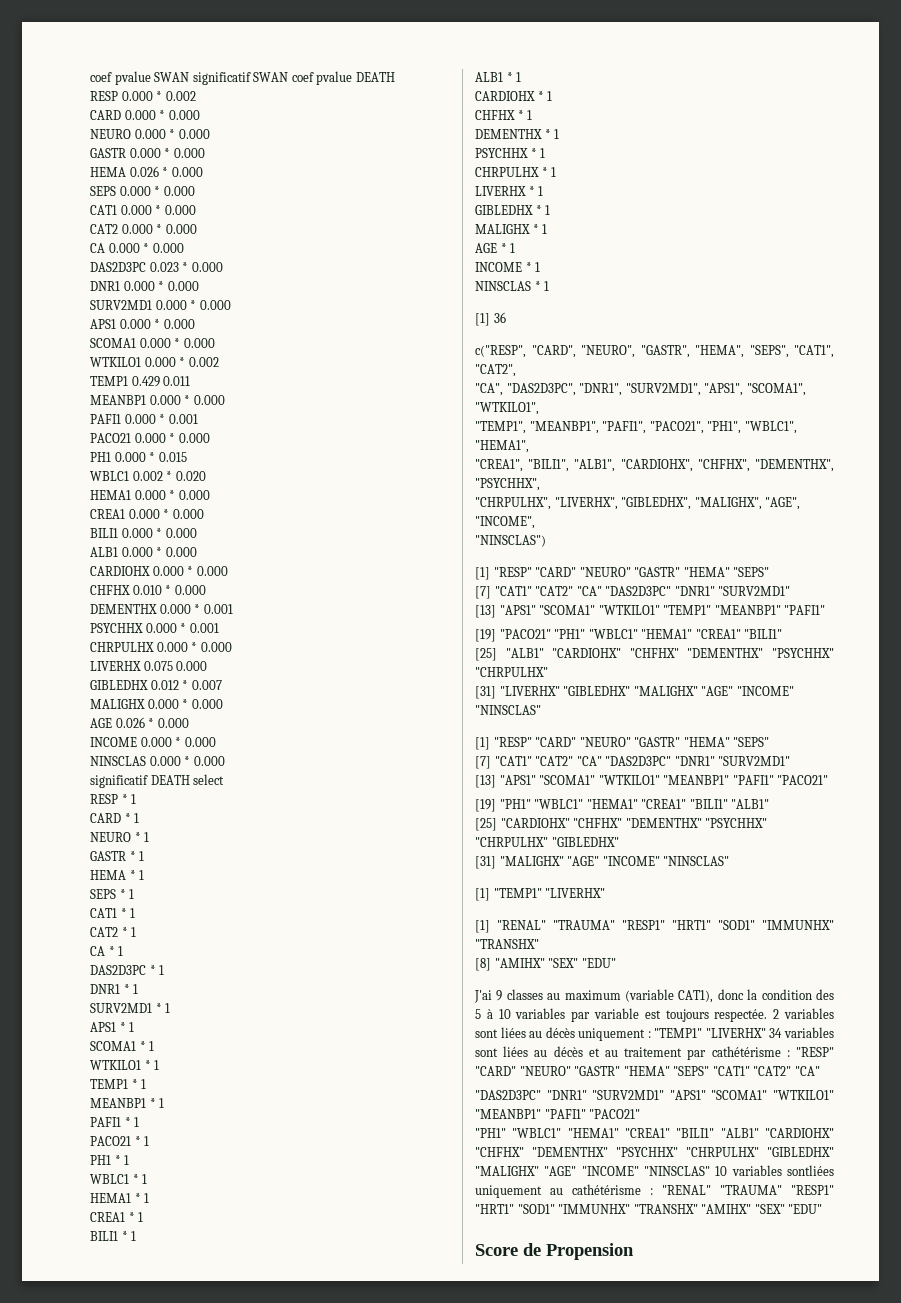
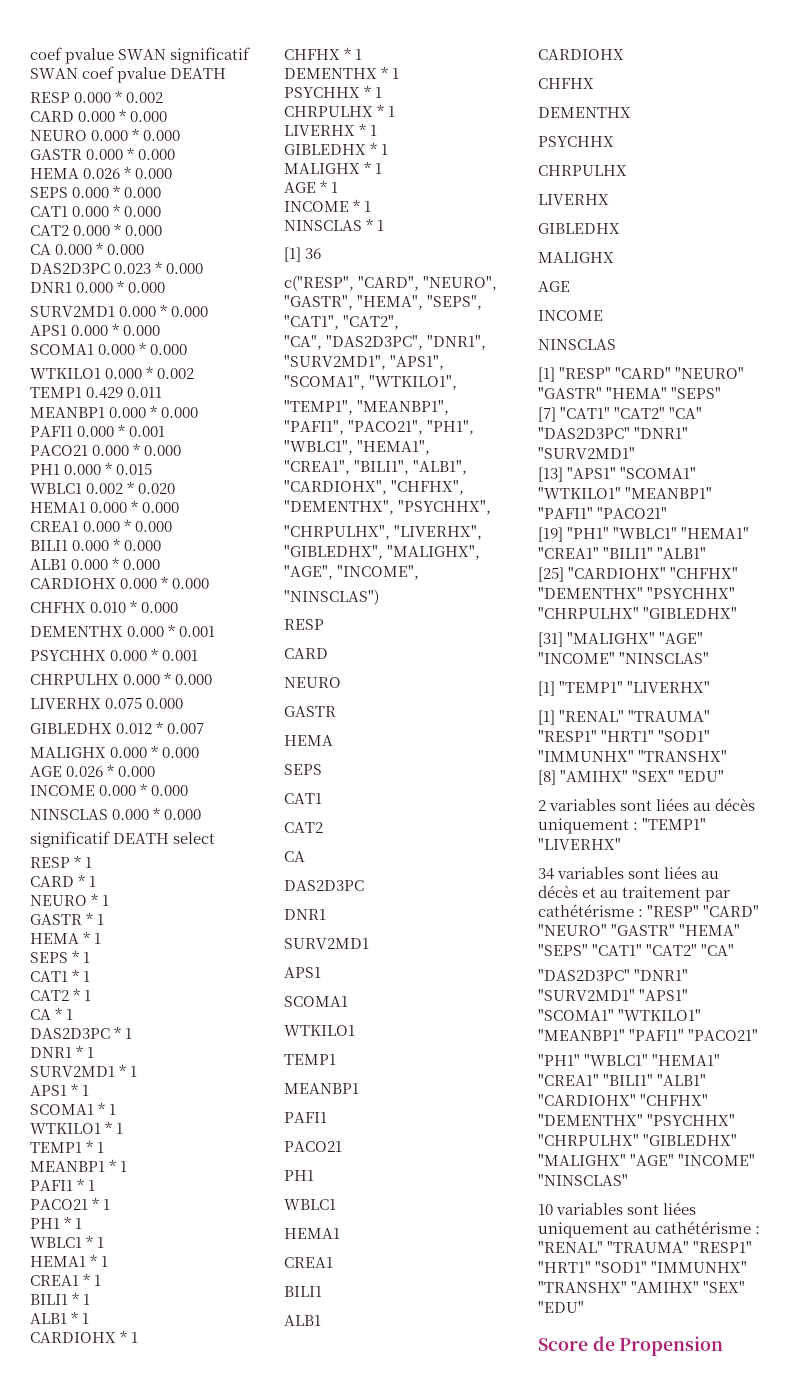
  "NINSCLAS")
- [1] "RESP" "CARD" "NEURO" "GASTR" "HEMA" "SEPS"
- [7] "CAT1" "CAT2" "CA" "DAS2D3PC" "DNR1" "SURV2MD1"
- [13] "APS1" "SCOMA1" "WTKILO1" "TEMP1" "MEANBP1" "PAFI1"
- [19] "PACO21" "PH1" "WBLC1" "HEMA1" "CREA1" "BILI1"
- [25] "ALB1" "CARDIOHX" "CHFHX" "DEMENTHX" "PSYCHHX" "CHRPULHX"
- [31] "LIVERHX" "GIBLEDHX" "MALIGHX" "AGE" "INCOME" "NINSCLAS"
+ RESP
+ CARD
+ NEURO
+ GASTR
+ HEMA
+ SEPS
+ CAT1
+ CAT2
+ CA
+ DAS2D3PC
+ DNR1
+ SURV2MD1
+ APS1
+ SCOMA1
+ WTKILO1
+ TEMP1
+ MEANBP1
+ PAFI1
+ PACO21
+ PH1
+ WBLC1
+ HEMA1
+ CREA1
+ BILI1
+ ALB1
+ CARDIOHX
+ CHFHX
+ DEMENTHX
+ PSYCHHX
+ CHRPULHX
+ LIVERHX
+ GIBLEDHX
+ MALIGHX
+ AGE
+ INCOME
+ NINSCLAS
- J'ai 9 classes au maximum (variable CAT1), donc la condition des 5 à 10 variables par variable est toujours respectée. 2 variables sont liées au décès uniquement : "TEMP1" "LIVERHX" 34 variables sont liées au décès et au traitement par cathétérisme : "RESP" "CARD" "NEURO" "GASTR" "HEMA" "SEPS" "CAT1" "CAT2" "CA"
+ 2 variables sont liées au décès uniquement : "TEMP1" "LIVERHX"
+ 34 variables sont liées au décès et au traitement par cathétérisme : "RESP" "CARD" "NEURO" "GASTR" "HEMA" "SEPS" "CAT1" "CAT2" "CA"
- "PH1" "WBLC1" "HEMA1" "CREA1" "BILI1" "ALB1" "CARDIOHX" "CHFHX" "DEMENTHX" "PSYCHHX" "CHRPULHX" "GIBLEDHX" "MALIGHX" "AGE" "INCOME" "NINSCLAS" 10 variables sontliées uniquement au cathétérisme : "RENAL" "TRAUMA" "RESP1" "HRT1" "SOD1" "IMMUNHX" "TRANSHX" "AMIHX" "SEX" "EDU"
+ "PH1" "WBLC1" "HEMA1" "CREA1" "BILI1" "ALB1" "CARDIOHX" "CHFHX" "DEMENTHX" "PSYCHHX" "CHRPULHX" "GIBLEDHX" "MALIGHX" "AGE" "INCOME" "NINSCLAS"
+ 10 variables sont liées uniquement au cathétérisme : "RENAL" "TRAUMA" "RESP1" "HRT1" "SOD1" "IMMUNHX" "TRANSHX" "AMIHX" "SEX" "EDU"

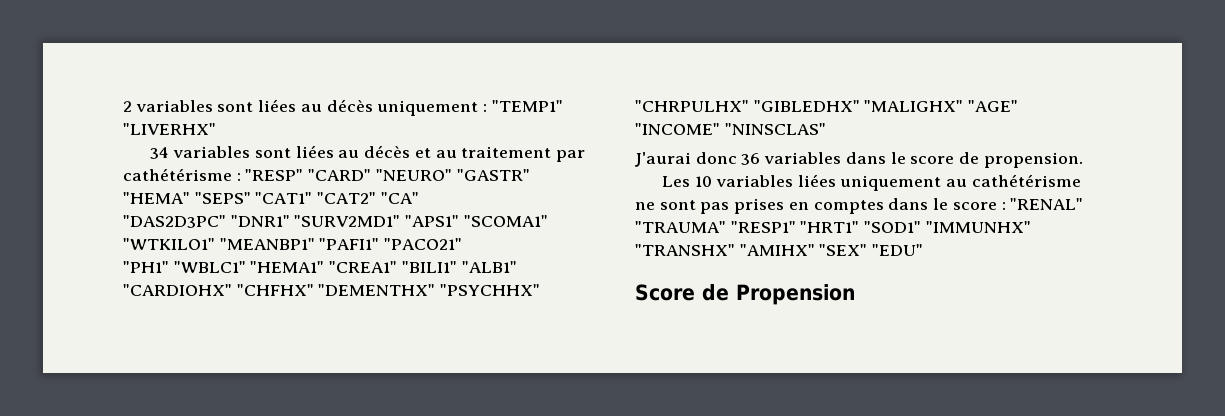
- coef pvalue SWAN significatif SWAN coef pvalue DEATH
- RESP 0.000 * 0.002
- CARD 0.000 * 0.000
- NEURO 0.000 * 0.000
- GASTR 0.000 * 0.000
- HEMA 0.026 * 0.000
- SEPS 0.000 * 0.000
- CAT1 0.000 * 0.000
- CAT2 0.000 * 0.000
- CA 0.000 * 0.000
- DAS2D3PC 0.023 * 0.000
- DNR1 0.000 * 0.000
- SURV2MD1 0.000 * 0.000
- APS1 0.000 * 0.000
- SCOMA1 0.000 * 0.000
- WTKILO1 0.000 * 0.002
- TEMP1 0.429 0.011
- MEANBP1 0.000 * 0.000
- PAFI1 0.000 * 0.001
- PACO21 0.000 * 0.000
- PH1 0.000 * 0.015
- WBLC1 0.002 * 0.020
- HEMA1 0.000 * 0.000
- CREA1 0.000 * 0.000
- BILI1 0.000 * 0.000
- ALB1 0.000 * 0.000
- CARDIOHX 0.000 * 0.000
- CHFHX 0.010 * 0.000
- DEMENTHX 0.000 * 0.001
- PSYCHHX 0.000 * 0.001
- CHRPULHX 0.000 * 0.000
- LIVERHX 0.075 0.000
- GIBLEDHX 0.012 * 0.007
- MALIGHX 0.000 * 0.000
- AGE 0.026 * 0.000
- INCOME 0.000 * 0.000
- NINSCLAS 0.000 * 0.000
- significatif DEATH select
- RESP * 1
- CARD * 1
- NEURO * 1
- GASTR * 1
- HEMA * 1
- SEPS * 1
- CAT1 * 1
- CAT2 * 1
- CA * 1
- DAS2D3PC * 1
- DNR1 * 1
- SURV2MD1 * 1
- APS1 * 1
- SCOMA1 * 1
- WTKILO1 * 1
- TEMP1 * 1
- MEANBP1 * 1
- PAFI1 * 1
- PACO21 * 1
- PH1 * 1
- WBLC1 * 1
- HEMA1 * 1
- CREA1 * 1
- BILI1 * 1
- ALB1 * 1
- CARDIOHX * 1
- CHFHX * 1
- DEMENTHX * 1
- PSYCHHX * 1
- CHRPULHX * 1
- LIVERHX * 1
- GIBLEDHX * 1
- MALIGHX * 1
- AGE * 1
- INCOME * 1
- NINSCLAS * 1
- [1] 36
- c("RESP", "CARD", "NEURO", "GASTR", "HEMA", "SEPS", "CAT1", "CAT2",
- "CA", "DAS2D3PC", "DNR1", "SURV2MD1", "APS1", "SCOMA1", "WTKILO1",
- "TEMP1", "MEANBP1", "PAFI1", "PACO21", "PH1", "WBLC1", "HEMA1",
- "CREA1", "BILI1", "ALB1", "CARDIOHX", "CHFHX", "DEMENTHX", "PSYCHHX",
- "CHRPULHX", "LIVERHX", "GIBLEDHX", "MALIGHX", "AGE", "INCOME",
- "NINSCLAS")
- RESP
- CARD
- NEURO
- GASTR
- HEMA
- SEPS
- CAT1
- CAT2
- CA
- DAS2D3PC
- DNR1
- SURV2MD1
- APS1
- SCOMA1
- WTKILO1
- TEMP1
- MEANBP1
- PAFI1
- PACO21
- PH1
- WBLC1
- HEMA1
- CREA1
- BILI1
- ALB1
- CARDIOHX
- CHFHX
- DEMENTHX
- PSYCHHX
- CHRPULHX
- LIVERHX
- GIBLEDHX
- MALIGHX
- AGE
- INCOME
- NINSCLAS
- [1] "RESP" "CARD" "NEURO" "GASTR" "HEMA" "SEPS"
- [7] "CAT1" "CAT2" "CA" "DAS2D3PC" "DNR1" "SURV2MD1"
- [13] "APS1" "SCOMA1" "WTKILO1" "MEANBP1" "PAFI1" "PACO21"
- [19] "PH1" "WBLC1" "HEMA1" "CREA1" "BILI1" "ALB1"
- [25] "CARDIOHX" "CHFHX" "DEMENTHX" "PSYCHHX" "CHRPULHX" "GIBLEDHX"
- [31] "MALIGHX" "AGE" "INCOME" "NINSCLAS"
- [1] "TEMP1" "LIVERHX"
- [1] "RENAL" "TRAUMA" "RESP1" "HRT1" "SOD1" "IMMUNHX" "TRANSHX"
- [8] "AMIHX" "SEX" "EDU"
- 10 variables sont liées uniquement au cathétérisme : "RENAL" "TRAUMA" "RESP1" "HRT1" "SOD1" "IMMUNHX" "TRANSHX" "AMIHX" "SEX" "EDU"
+ J'aurai donc 36 variables dans le score de propension.
+ Les 10 variables liées uniquement au cathétérisme ne sont pas prises en comptes dans le score : "RENAL" "TRAUMA" "RESP1" "HRT1" "SOD1" "IMMUNHX" "TRANSHX" "AMIHX" "SEX" "EDU"

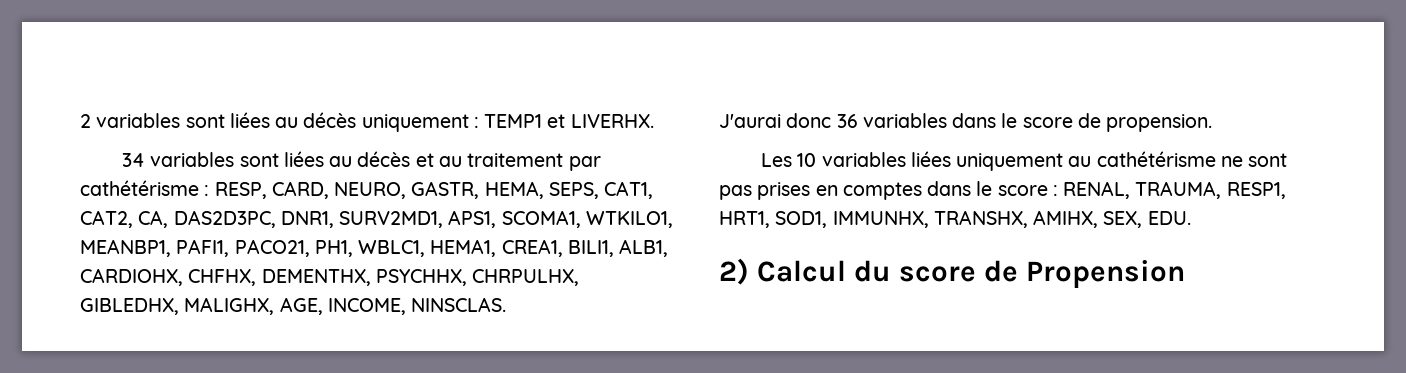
- 2 variables sont liées au décès uniquement : "TEMP1" "LIVERHX"
+ 2 variables sont liées au décès uniquement : TEMP1 et LIVERHX.
- 34 variables sont liées au décès et au traitement par cathétérisme : "RESP" "CARD" "NEURO" "GASTR" "HEMA" "SEPS" "CAT1" "CAT2" "CA"
- "DAS2D3PC" "DNR1" "SURV2MD1" "APS1" "SCOMA1" "WTKILO1" "MEANBP1" "PAFI1" "PACO21"
- "PH1" "WBLC1" "HEMA1" "CREA1" "BILI1" "ALB1" "CARDIOHX" "CHFHX" "DEMENTHX" "PSYCHHX" "CHRPULHX" "GIBLEDHX" "MALIGHX" "AGE" "INCOME" "NINSCLAS"
+ 34 variables sont liées au décès et au traitement par cathétérisme : RESP, CARD, NEURO, GASTR, HEMA, SEPS, CAT1, CAT2, CA, DAS2D3PC, DNR1, SURV2MD1, APS1, SCOMA1, WTKILO1, MEANBP1, PAFI1, PACO21, PH1, WBLC1, HEMA1, CREA1, BILI1, ALB1, CARDIOHX, CHFHX, DEMENTHX, PSYCHHX, CHRPULHX, GIBLEDHX, MALIGHX, AGE, INCOME, NINSCLAS.
- Les 10 variables liées uniquement au cathétérisme ne sont pas prises en comptes dans le score : "RENAL" "TRAUMA" "RESP1" "HRT1" "SOD1" "IMMUNHX" "TRANSHX" "AMIHX" "SEX" "EDU"
- Score de Propension
+ Les 10 variables liées uniquement au cathétérisme ne sont pas prises en comptes dans le score : RENAL, TRAUMA, RESP1, HRT1, SOD1, IMMUNHX, TRANSHX, AMIHX, SEX, EDU.
+ 2) Calcul du score de Propension

